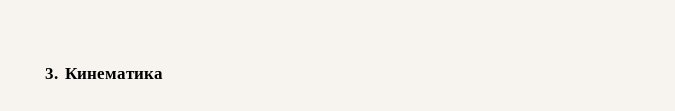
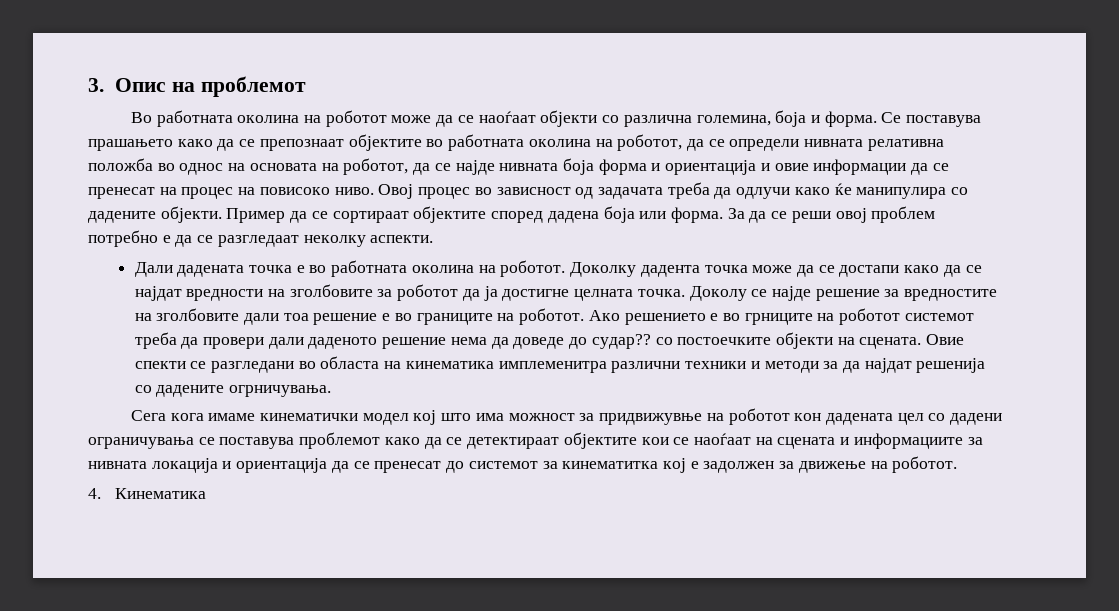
- 3. Кинематика
+ 3. Опис на проблемот
+ Во работната околина на роботот може да се наоѓаат објекти со различна големина, боја и форма. Се поставува прашањето како да се препознаат објектите во работната околина на роботот, да се определи нивната релативна положба во однос на основата на роботот, да се најде нивната боја форма и ориентација и овие информации да се пренесат на процес на повисоко ниво. Овој процес во зависност од задачата треба да одлучи како ќе манипулира со дадените објекти. Пример да се сортираат објектите според дадена боја или форма. За да се реши овој проблем потребно е да се разгледаат неколку аспекти.
+ Дали дадената точка е во работната околина на роботот. Доколку дадента точка може да се достапи како да се најдат вредности на зголбовите за роботот да ја достигне целната точка. Доколу се најде решение за вредностите на зголбовите дали тоа решение е во границите на роботот. Ако решението е во грниците на роботот системот треба да провери дали даденото решение нема да доведе до судар?? со постоечките објекти на сцената. Овие спекти се разгледани во областа на кинематика имплеменитра различни техники и методи за да најдат решенија со дадените огрничувања.
+ Сега кога имаме кинематички модел кој што има можност за придвижувње на роботот кон дадената цел со дадени ограничувања се поставува проблемот како да се детектираат објектите кои се наоѓаат на сцената и информациите за нивната локација и ориентација да се пренесат до системот за кинематитка кој е задолжен за движење на роботот.
+ 4. Кинематика

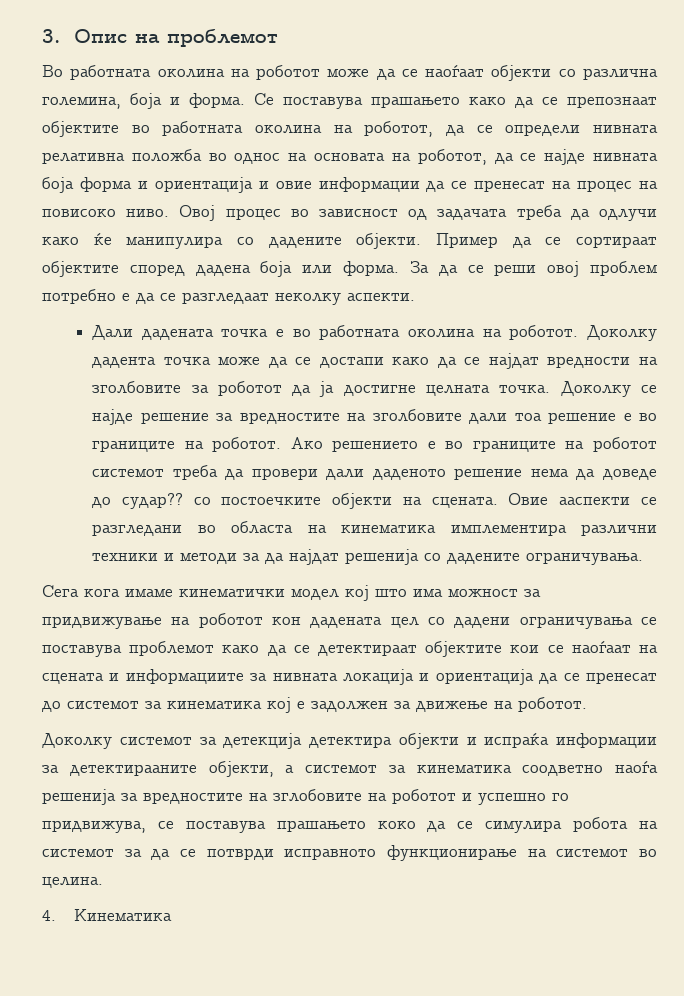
- Доколу се најде решение за вредностите на зголбовите дали тоа решение е во границите на роботот.
+ Доколку се најде решение за вредностите на зголбовите дали тоа решение е во границите на роботот.
- Ако решението е во грниците на роботот системот треба да провери дали даденото решение нема да доведе до судар?? со постоечките објекти на сцената.
+ Ако решението е во границите на роботот системот треба да провери дали даденото решение нема да доведе до судар?? со постоечките објекти на сцената.
- Овие спекти се разгледани во областа на кинематика имплеменитра различни техники и методи за да најдат решенија со дадените огрничувања.
+ Овие aаспекти се разгледани во областа на кинематика имплементира различни техники и методи за да најдат решенија со дадените ограничувања.
- Сега кога имаме кинематички модел кој што има можност за придвижувње на роботот кон дадената цел со дадени ограничувања се поставува проблемот како да се детектираат објектите кои се наоѓаат на сцената и информациите за нивната локација и ориентација да се пренесат до системот за кинематитка кој е задолжен за движење на роботот.
+ Сега кога имаме кинематички модел кој што има можност за придвижување на роботот кон дадената цел со дадени ограничувања се поставува проблемот како да се детектираат објектите кои се наоѓаат на сцената и информациите за нивната локација и ориентација да се пренесат до системот за кинематика кој е задолжен за движење на роботот.
+ Доколку системот за детекција детектира објекти и испраќа информации за детектирааните објекти, а системот за кинематика соодветно наоѓа решенија за вредностите на зглобовите на роботот и успешно го придвижува, се поставува прашањето коко да се симулира робота на системот за да се потврди исправното функционирање на системот во целина.

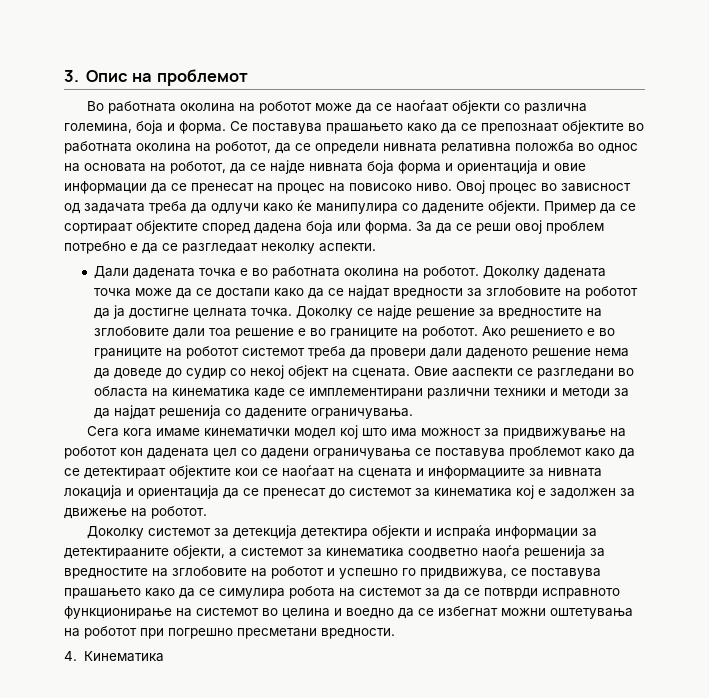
- Доколку дадента точка може да се достапи како да се најдат вредности на зголбовите за роботот да ја достигне целната точка.
+ Доколку дадената точка може да се достапи како да се најдат вредности за зглобовите на роботот да ја достигне целната точка.
- Доколку се најде решение за вредностите на зголбовите дали тоа решение е во границите на роботот.
+ Доколку се најде решение за вредностите на зглобовите дали тоа решение е во границите на роботот.
- Ако решението е во границите на роботот системот треба да провери дали даденото решение нема да доведе до судар?? со постоечките објекти на сцената.
+ Ако решението е во границите на роботот системот треба да провери дали даденото решение нема да доведе до судир со некој објект на сцената.
- Овие aаспекти се разгледани во областа на кинематика имплементира различни техники и методи за да најдат решенија со дадените ограничувања.
+ Овие aаспекти се разгледани во областа на кинематика каде се имплементирани различни техники и методи за да најдат решенија со дадените ограничувања.
- Доколку системот за детекција детектира објекти и испраќа информации за детектирааните објекти, а системот за кинематика соодветно наоѓа решенија за вредностите на зглобовите на роботот и успешно го придвижува, се поставува прашањето коко да се симулира робота на системот за да се потврди исправното функционирање на системот во целина.
+ Доколку системот за детекција детектира објекти и испраќа информации за детектирааните објекти, а системот за кинематика соодветно наоѓа решенија за вредностите на зглобовите на роботот и успешно го придвижува, се поставува прашањето како да се симулира робота на системот за да се потврди исправното функционирање на системот во целина и воедно да се избегнат можни оштетувања на роботот при погрешно пресметани вредности.

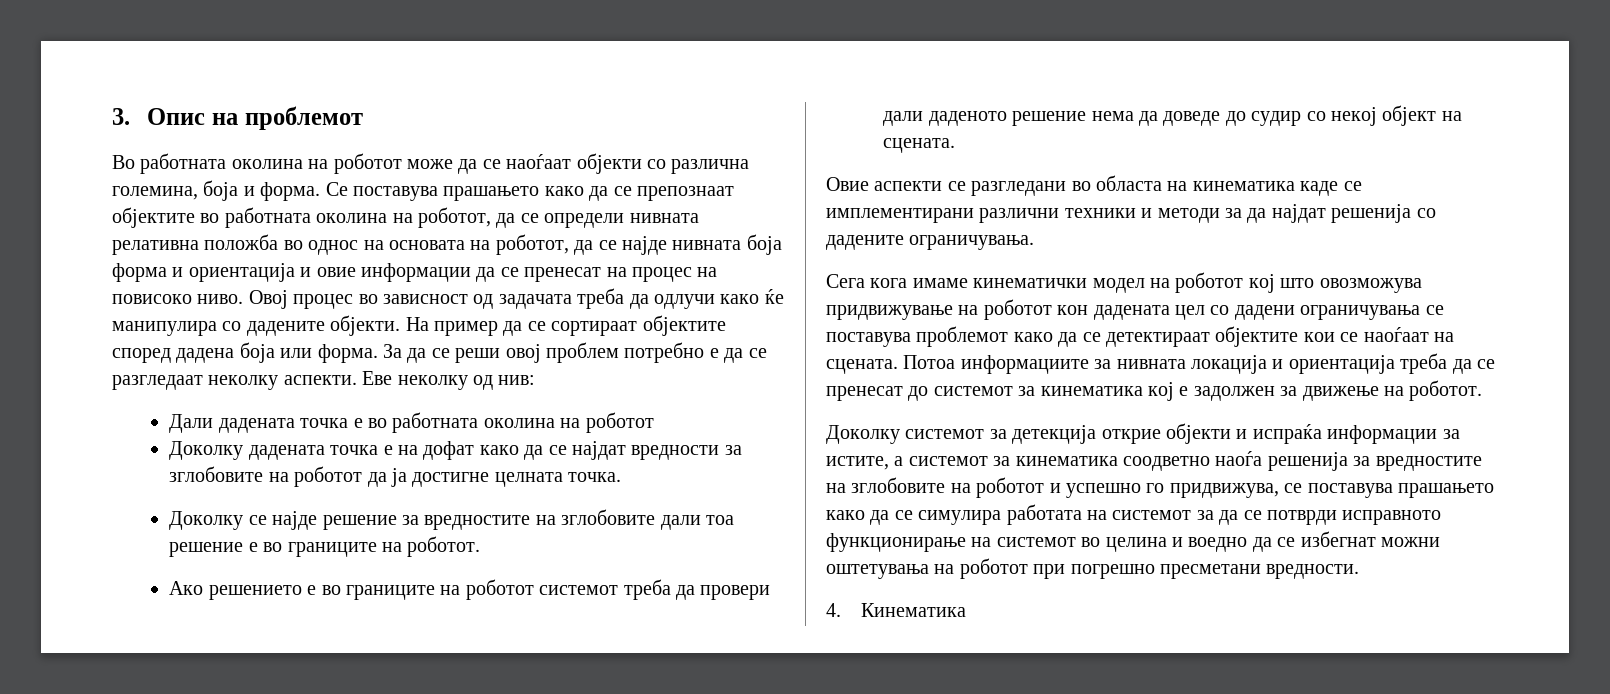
- Пример да се сортираат објектите според дадена боја или форма.
+ На пример да се сортираат објектите според дадена боја или форма.
+ Еве неколку од нив:
- Дали дадената точка е во работната околина на роботот. Доколку дадената точка може да се достапи како да се најдат вредности за зглобовите на роботот да ја достигне целната точка. Доколку се најде решение за вредностите на зглобовите дали тоа решение е во границите на роботот. Ако решението е во границите на роботот системот треба да провери дали даденото решение нема да доведе до судир со некој објект на сцената. Овие aаспекти се разгледани во областа на кинематика каде се имплементирани различни техники и методи за да најдат решенија со дадените ограничувања.
+ Дали дадената точка е во работната околина на роботот
+ Доколку дадената точка е на дофат како да се најдат вредности за зглобовите на роботот да ја достигне целната точка.
+ Доколку се најде решение за вредностите на зглобовите дали тоа решение е во границите на роботот.
+ Ако решението е во границите на роботот системот треба да провери дали даденото решение нема да доведе до судир со некој објект на сцената.
+ Овие аспекти се разгледани во областа на кинематика каде се имплементирани различни техники и методи за да најдат решенија со дадените ограничувања.
- Сега кога имаме кинематички модел кој што има можност за придвижување на роботот кон дадената цел со дадени ограничувања се поставува проблемот како да се детектираат објектите кои се наоѓаат на сцената и информациите за нивната локација и ориентација да се пренесат до системот за кинематика кој е задолжен за движење на роботот.
+ Сега кога имаме кинематички модел на роботот кој што овозможува придвижување на роботот кон дадената цел со дадени ограничувања се поставува проблемот како да се детектираат објектите кои се наоѓаат на сцената. Потоа информациите за нивната локација и ориентација треба да се пренесат до системот за кинематика кој е задолжен за движење на роботот.
- Доколку системот за детекција детектира објекти и испраќа информации за детектирааните објекти, а системот за кинематика соодветно наоѓа решенија за вредностите на зглобовите на роботот и успешно го придвижува, се поставува прашањето како да се симулира робота на системот за да се потврди исправното функционирање на системот во целина и воедно да се избегнат можни оштетувања на роботот при погрешно пресметани вредности.
+ Доколку системот за детекција открие објекти и испраќа информации за истите, а системот за кинематика соодветно наоѓа решенија за вредностите на зглобовите на роботот и успешно го придвижува, се поставува прашањето како да се симулира работата на системот за да се потврди исправното функционирање на системот во целина и воедно да се избегнат можни оштетувања на роботот при погрешно пресметани вредности.

